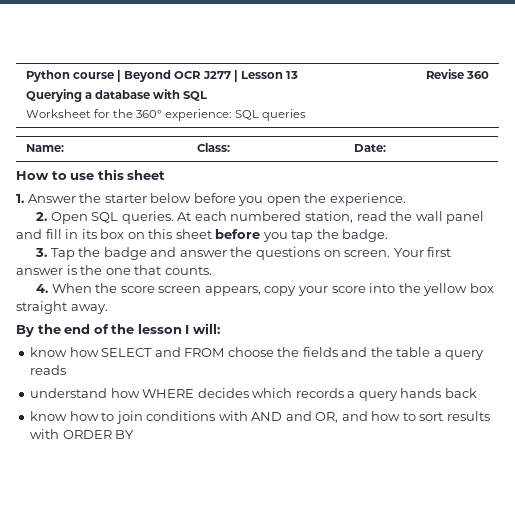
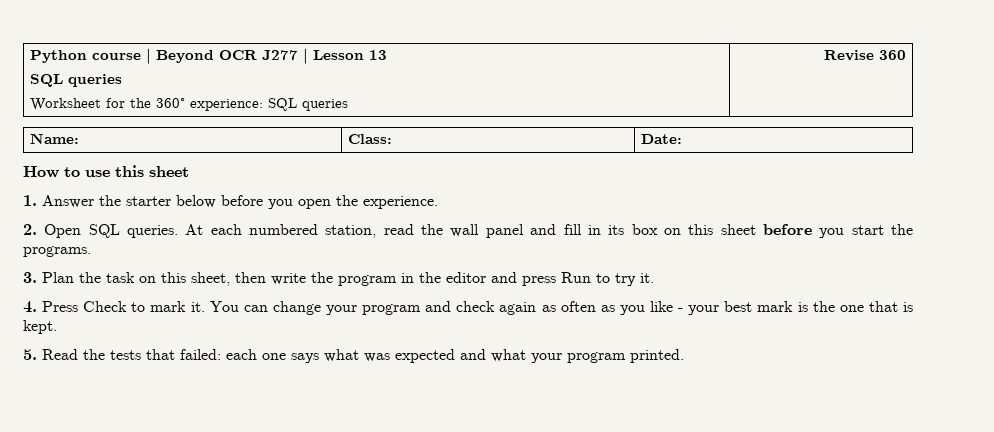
  Python course | Beyond OCR J277 | Lesson 13
- Querying a database with SQL
+ SQL queries
- At each numbered station, read the wall panel and fill in its box on this sheet before you tap the badge.
- 3. Tap the badge and answer the questions on screen. Your first answer is the one that counts.
- 4. When the score screen appears, copy your score into the yellow box straight away.
- By the end of the lesson I will:
- know how SELECT and FROM choose the fields and the table a query reads
- understand how WHERE decides which records a query hands back
- know how to join conditions with AND and OR, and how to sort results with ORDER BY
+ At each numbered station, read the wall panel and fill in its box on this sheet before you start the programs.
+ 3. Plan the task on this sheet, then write the program in the editor and press Run to try it.
+ 4. Press Check to mark it. You can change your program and check again as often as you like - your best mark is the one that is kept.
+ 5. Read the tests that failed: each one says what was expected and what your program printed.

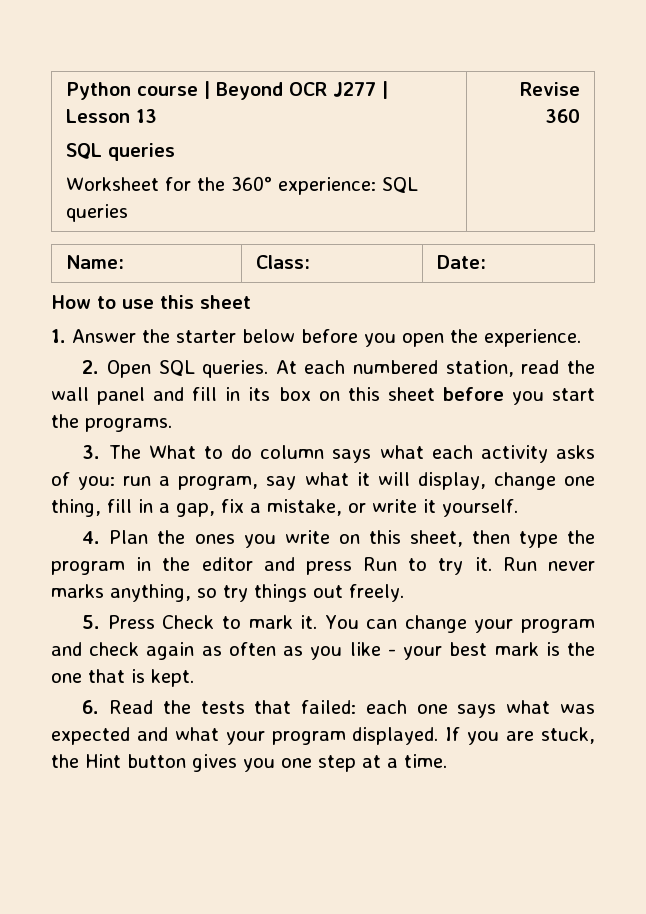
- 3. Plan the task on this sheet, then write the program in the editor and press Run to try it.
- 4. Press Check to mark it.
+ 3. The What to do column says what each activity asks of you: run a program, say what it will display, change one thing, fill in a gap, fix a mistake, or write it yourself.
+ 4. Plan the ones you write on this sheet, then type the program in the editor and press Run to try it. Run never marks anything, so try things out freely.
+ 5. Press Check to mark it.
- 5. Read the tests that failed: each one says what was expected and what your program printed.
+ 6. Read the tests that failed: each one says what was expected and what your program displayed. If you are stuck, the Hint button gives you one step at a time.

